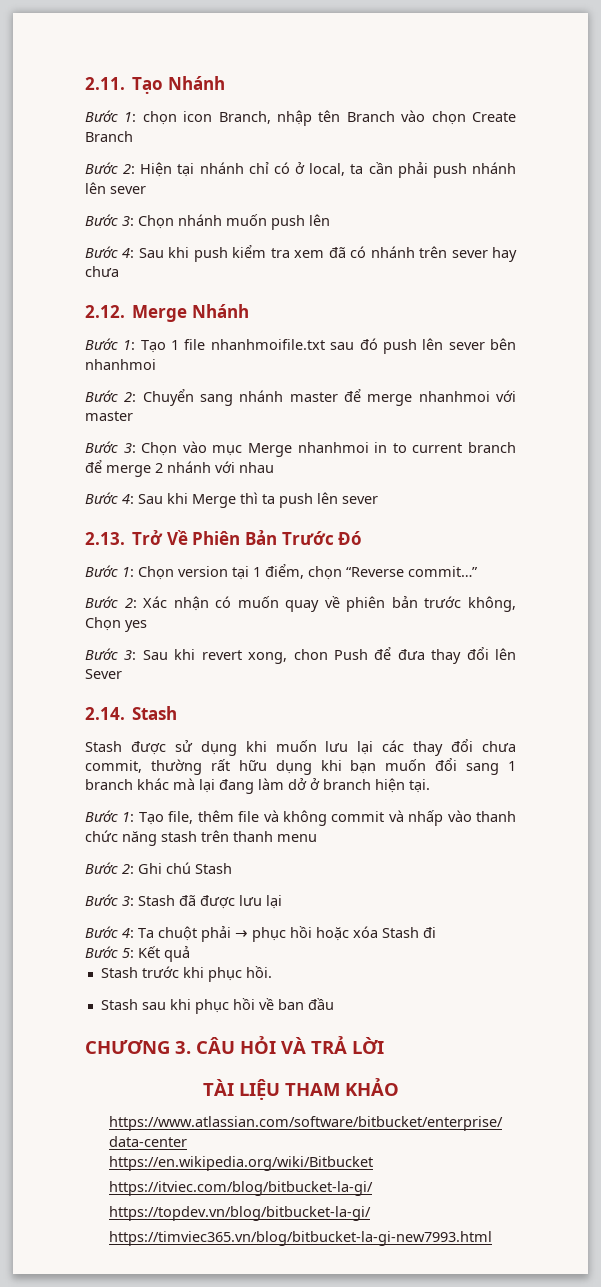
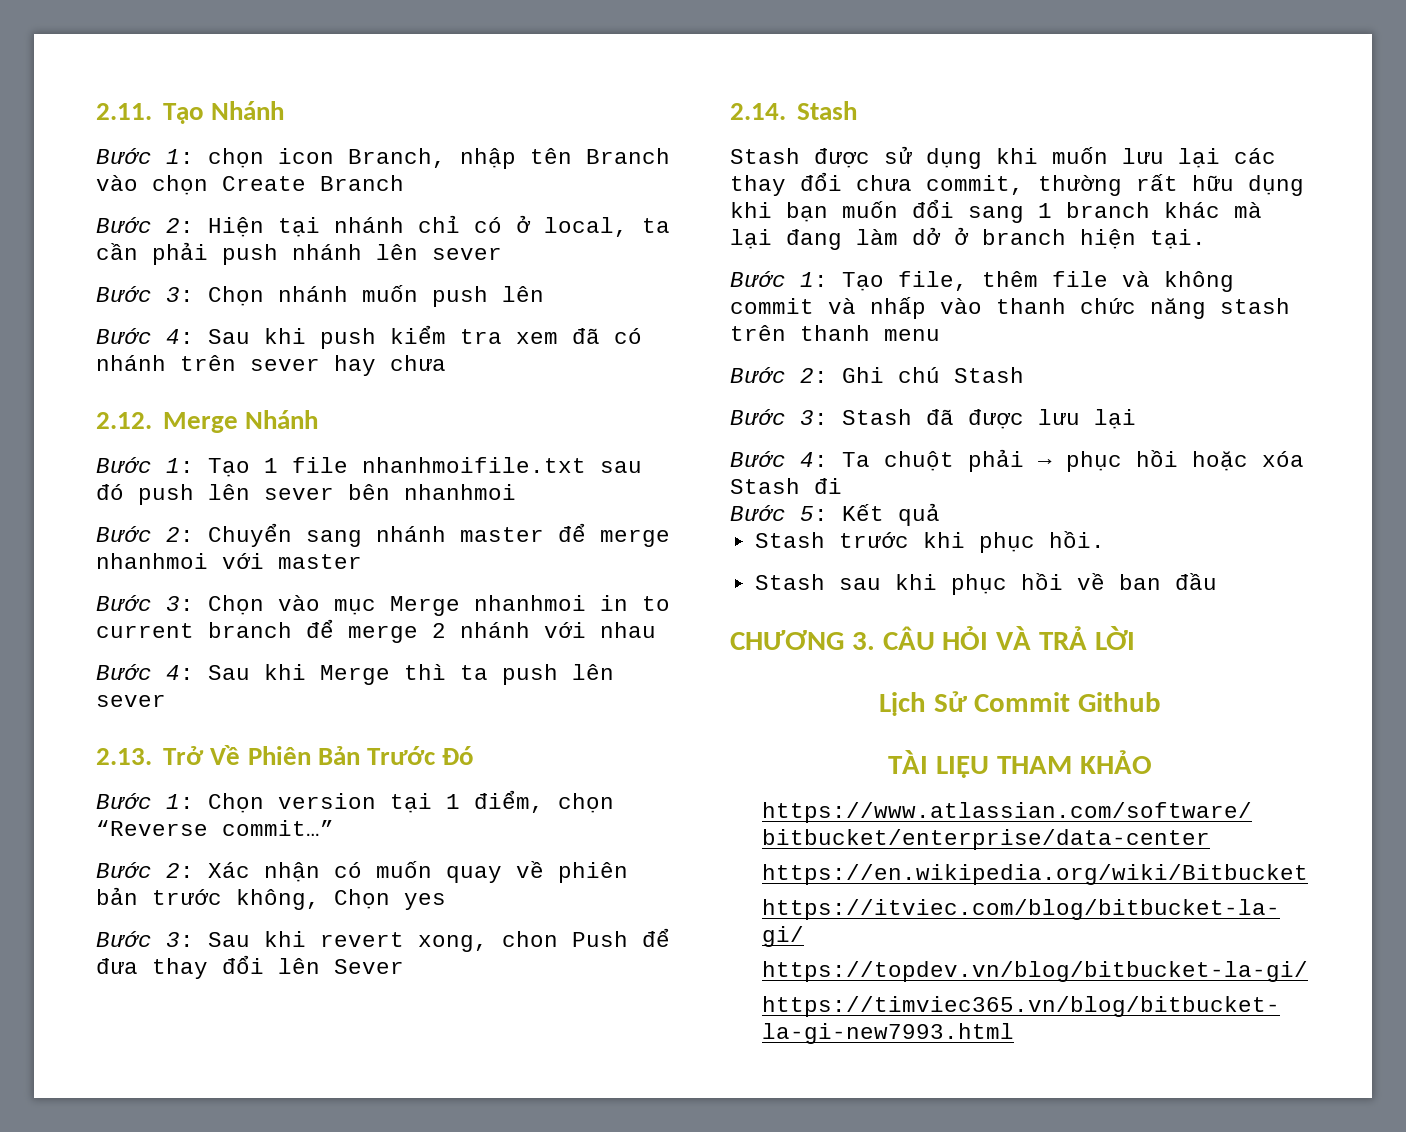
+ Lịch Sử Commit Github

